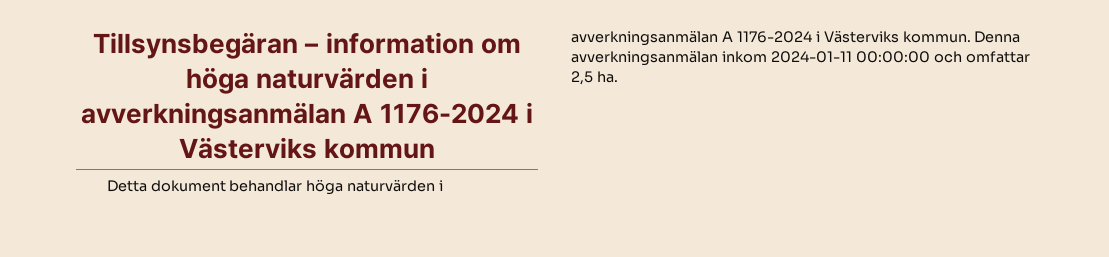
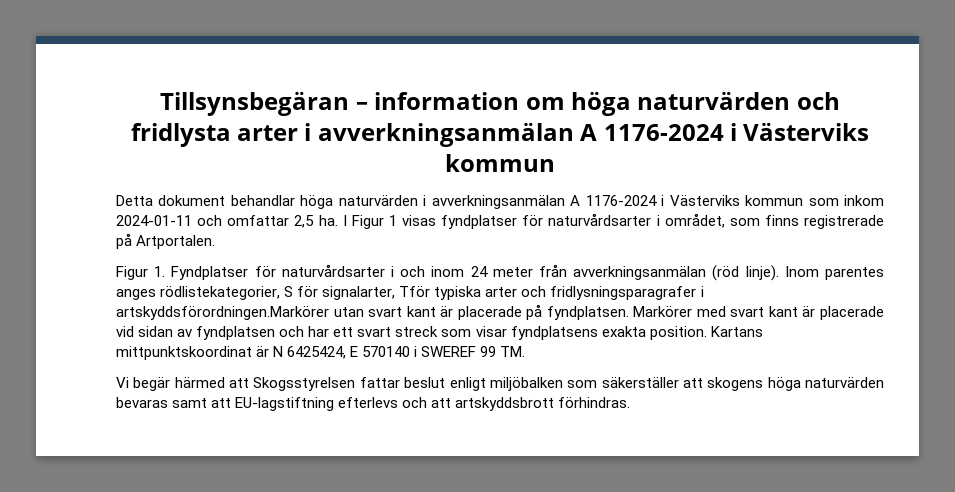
- Tillsynsbegäran – information om höga naturvärden i avverkningsanmälan A 1176-2024 i Västerviks kommun
+ Tillsynsbegäran – information om höga naturvärden och fridlysta arter i avverkningsanmälan A 1176-2024 i Västerviks kommun
- Detta dokument behandlar höga naturvärden i avverkningsanmälan A 1176-2024 i Västerviks kommun. Denna avverkningsanmälan inkom 2024-01-11 00:00:00 och omfattar 2,5 ha.
+ Detta dokument behandlar höga naturvärden i avverkningsanmälan A 1176-2024 i Västerviks kommun som inkom 2024-01-11 och omfattar 2,5 ha.
+ I Figur 1 visas fyndplatser för naturvårdsarter i området, som finns registrerade på Artportalen.
+ Figur 1. Fyndplatser för naturvårdsarter i och inom 24 meter från avverkningsanmälan (röd linje). Inom parentes anges rödlistekategorier, S för signalarter, Tför typiska arter och fridlysningsparagrafer i artskyddsförordningen.Markörer utan svart kant är placerade på fyndplatsen. Markörer med svart kant är placerade vid sidan av fyndplatsen och har ett svart streck som visar fyndplatsens exakta position. Kartans mittpunktskoordinat är N 6425424, E 570140 i SWEREF 99 TM.
+ Vi begär härmed att Skogsstyrelsen fattar beslut enligt miljöbalken som säkerställer att skogens höga naturvärden bevaras samt att EU-lagstiftning efterlevs och att artskyddsbrott förhindras.

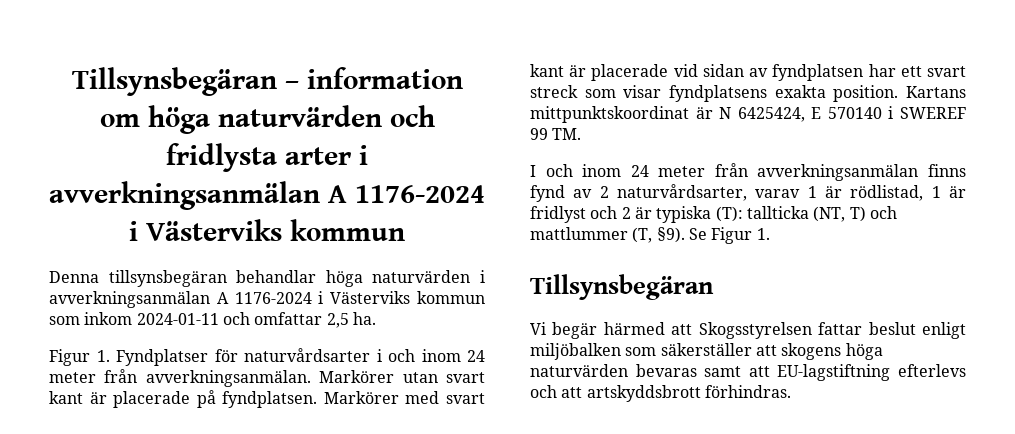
- Detta dokument behandlar höga naturvärden i avverkningsanmälan A 1176-2024 i Västerviks kommun som inkom 2024-01-11 och omfattar 2,5 ha. I Figur 1 visas fyndplatser för naturvårdsarter i området, som finns registrerade på Artportalen.
+ Denna tillsynsbegäran behandlar höga naturvärden i avverkningsanmälan A 1176-2024 i Västerviks kommun som inkom 2024-01-11 och omfattar 2,5 ha.
- Figur 1. Fyndplatser för naturvårdsarter i och inom 24 meter från avverkningsanmälan (röd linje). Inom parentes anges rödlistekategorier, S för signalarter, Tför typiska arter och fridlysningsparagrafer i artskyddsförordningen.Markörer utan svart kant är placerade på fyndplatsen.
+ Figur 1. Fyndplatser för naturvårdsarter i och inom 24 meter från avverkningsanmälan. Markörer utan svart kant är placerade på fyndplatsen.
- Markörer med svart kant är placerade vid sidan av fyndplatsen och har ett svart streck som visar fyndplatsens exakta position.
+ Markörer med svart kant är placerade vid sidan av fyndplatsen har ett svart streck som visar fyndplatsens exakta position.
+ I och inom 24 meter från avverkningsanmälan finns fynd av 2 naturvårdsarter, varav 1 är rödlistad, 1 är fridlyst och 2 är typiska (T): tallticka (NT, T) och mattlummer (T, §9). Se Figur 1.
+ Tillsynsbegäran

